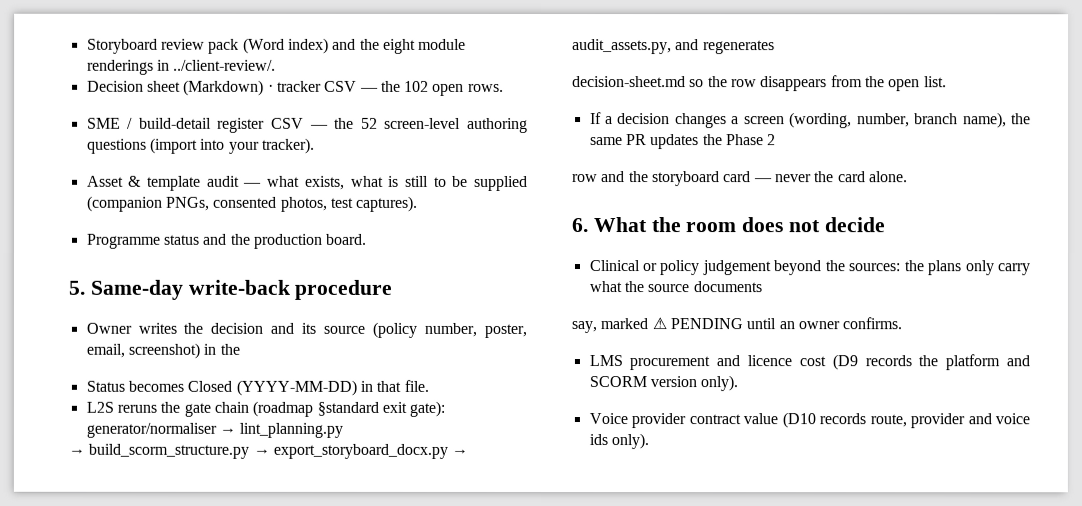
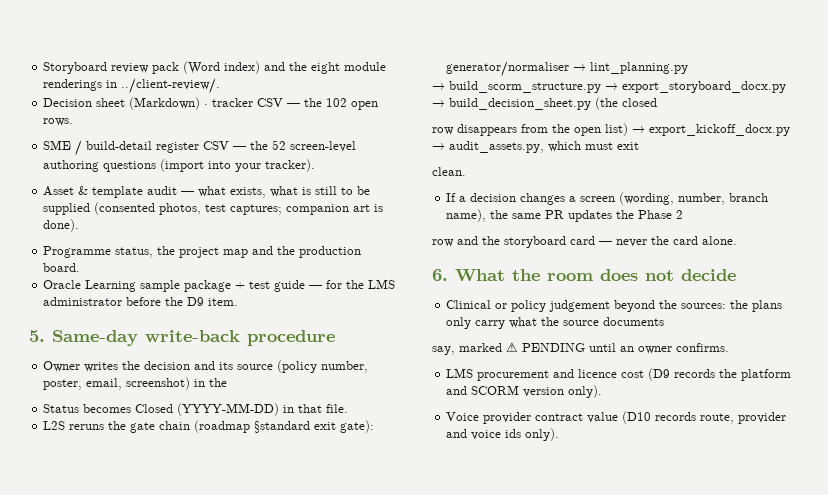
- Asset & template audit — what exists, what is still to be supplied (companion PNGs, consented photos, test captures).
- Programme status and the production board.
+ Asset & template audit — what exists, what is still to be supplied (consented photos, test captures; companion art is done).
+ Programme status, the project map and the production board.
+ Oracle Learning sample package + test guide — for the LMS administrator before the D9 item.
- → build_scorm_structure.py → export_storyboard_docx.py → audit_assets.py, and regenerates
- decision-sheet.md so the row disappears from the open list.
+ → build_scorm_structure.py → export_storyboard_docx.py → build_decision_sheet.py (the closed
+ row disappears from the open list) → export_kickoff_docx.py → audit_assets.py, which must exit
+ clean.

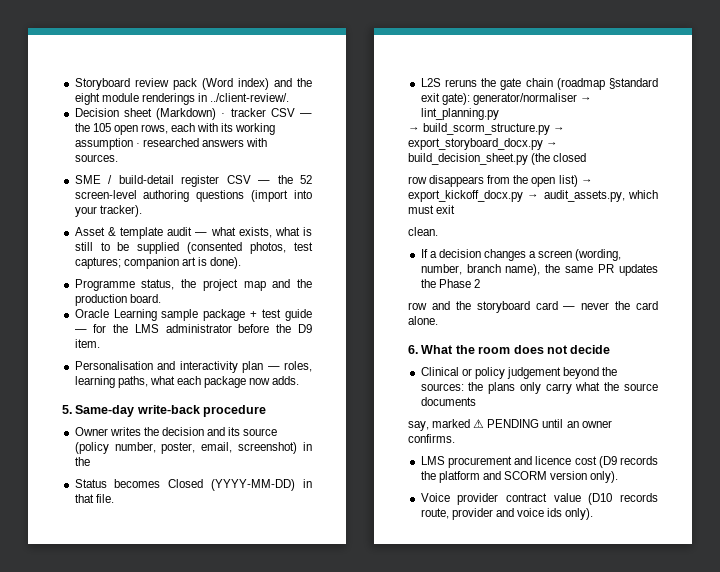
- Decision sheet (Markdown) · tracker CSV — the 102 open rows.
+ Decision sheet (Markdown) · tracker CSV — the 105 open rows, each with its working assumption · researched answers with sources.
+ Personalisation and interactivity plan — roles, learning paths, what each package now adds.

